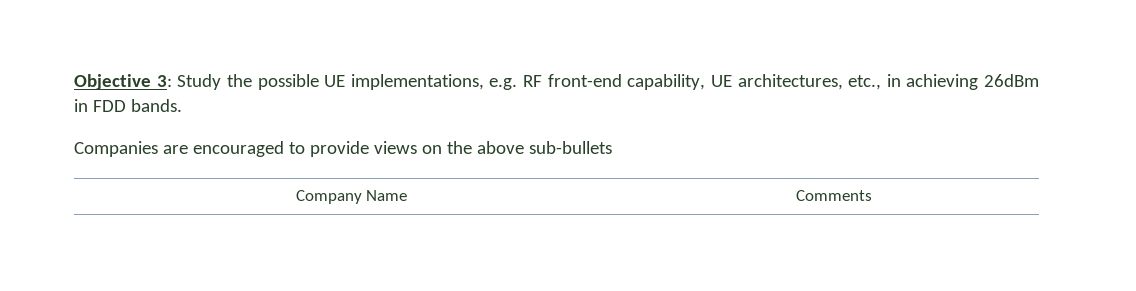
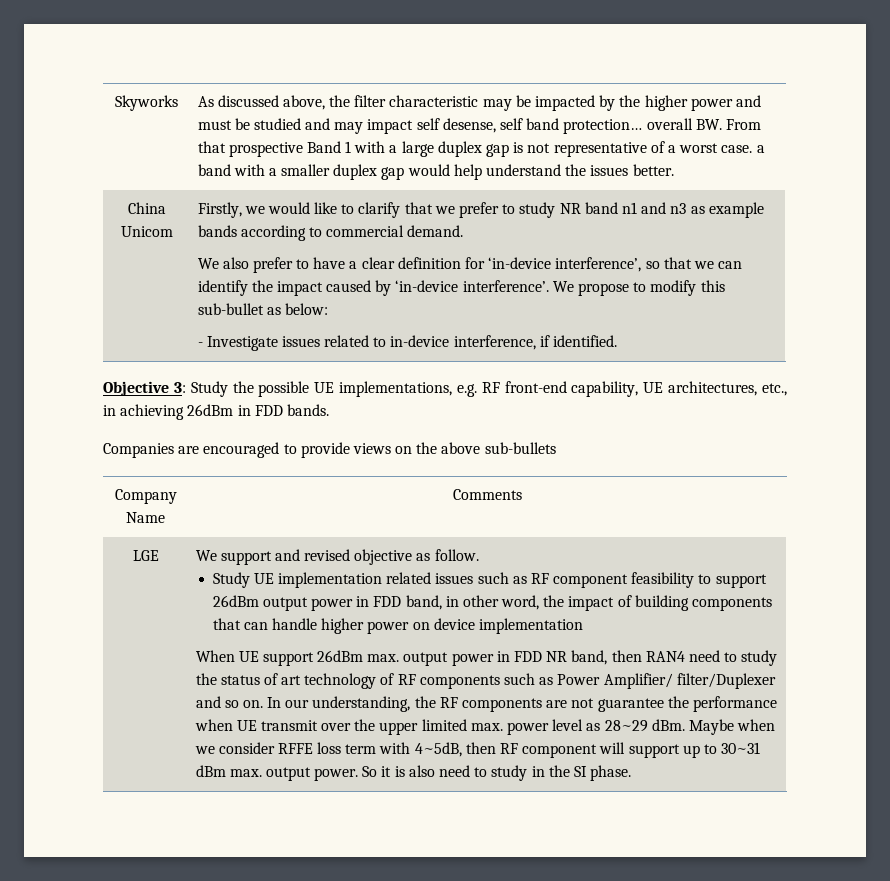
+ Skyworks | As discussed above, the filter characteristic may be impacted by the higher power and must be studied and may impact self desense, self band protection… overall BW. From that prospective Band 1 with a large duplex gap is not representative of a worst case. a band with a smaller duplex gap would help understand the issues better.
+ China Unicom | Firstly, we would like to clarify that we prefer to study NR band n1 and n3 as example bands according to commercial demand.
+ We also prefer to have a clear definition for ‘in-device interference’, so that we can identify the impact caused by ‘in-device interference’. We propose to modify this sub-bullet as below:
+ - Investigate issues related to in-device interference, if identified.
+ LGE | We support and revised objective as follow.
+ Study UE implementation related issues such as RF component feasibility to support 26dBm output power in FDD band, in other word, the impact of building components that can handle higher power on device implementation
+ When UE support 26dBm max. output power in FDD NR band, then RAN4 need to study the status of art technology of RF components such as Power Amplifier/ filter/Duplexer and so on. In our understanding, the RF components are not guarantee the performance when UE transmit over the upper limited max. power level as 28~29 dBm. Maybe when we consider RFFE loss term with 4~5dB, then RF component will support up to 30~31 dBm max. output power. So it is also need to study in the SI phase.

